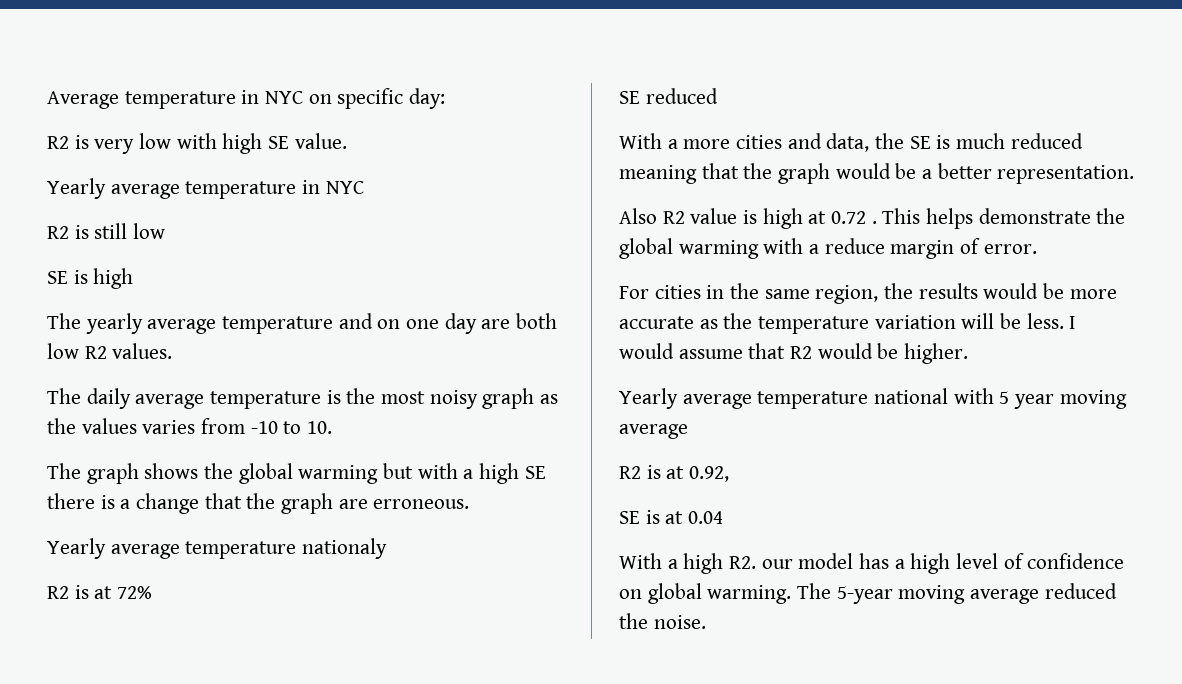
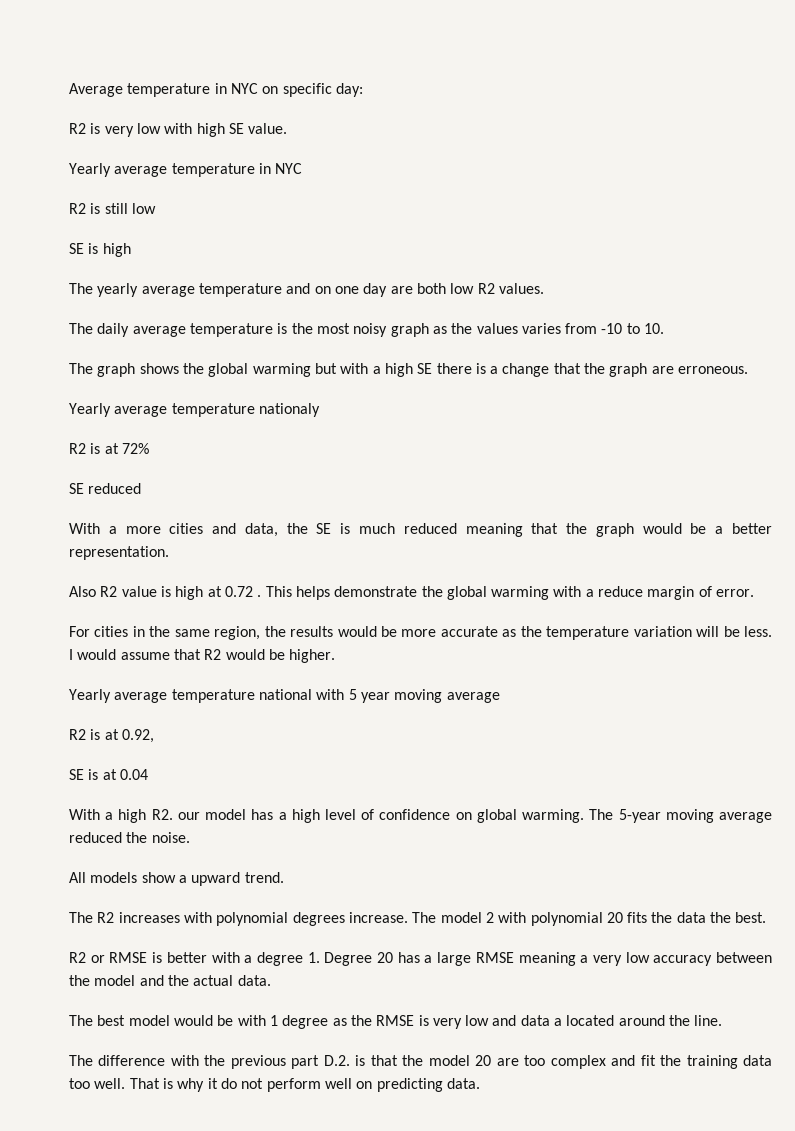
+ All models show a upward trend.
+ The R2 increases with polynomial degrees increase. The model 2 with polynomial 20 fits the data the best.
+ R2 or RMSE is better with a degree 1. Degree 20 has a large RMSE meaning a very low accuracy between the model and the actual data.
+ The best model would be with 1 degree as the RMSE is very low and data a located around the line.
+ The difference with the previous part D.2. is that the model 20 are too complex and fit the training data too well. That is why it do not perform well on predicting data.

